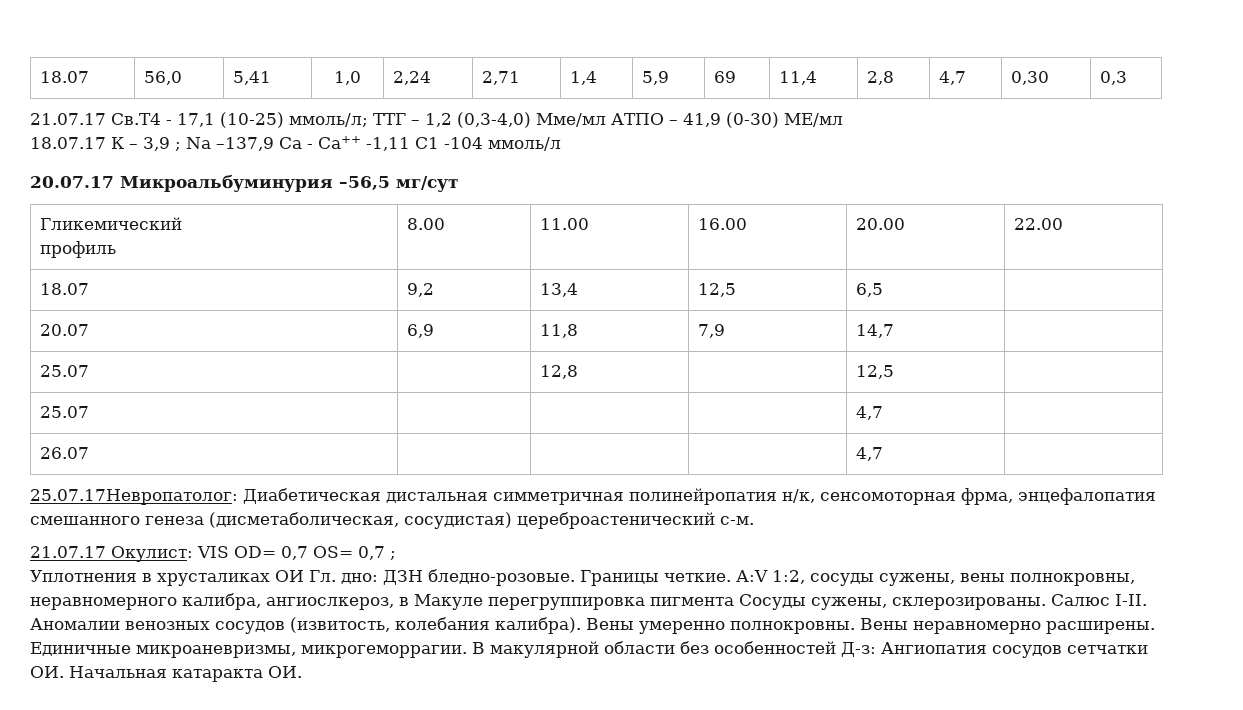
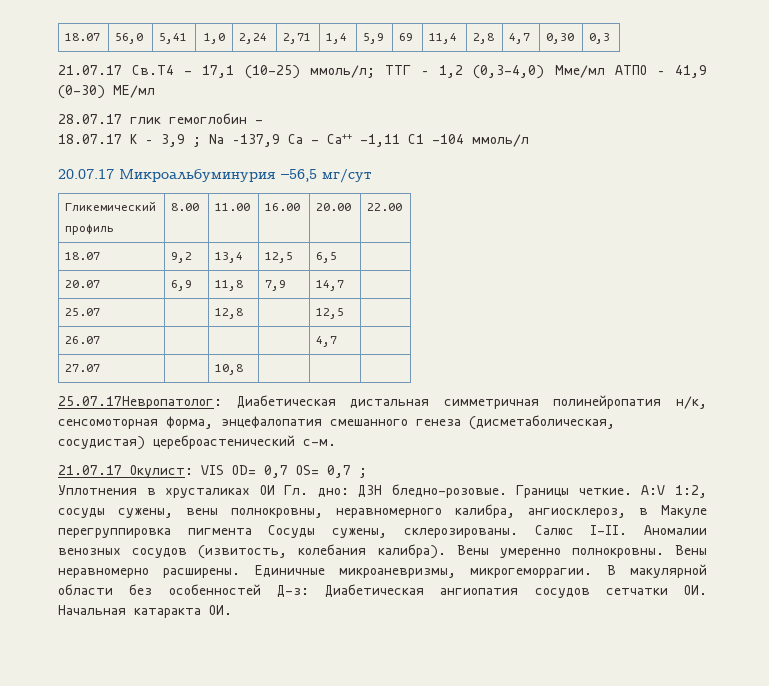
+ 28.07.17 глик гемоглобин -
- 25.07 | | | | 4,7 |
  26.07 | | | | 4,7 |
+ 27.07 | | 10,8 | | |
- 25.07.17Невропатолог: Диабетическая дистальная симметричная полинейропатия н/к, сенсомоторная фрма, энцефалопатия смешанного генеза (дисметаболическая, сосудистая) цереброастенический с-м.
+ 25.07.17Невропатолог: Диабетическая дистальная симметричная полинейропатия н/к, сенсомоторная форма, энцефалопатия смешанного генеза (дисметаболическая, сосудистая) цереброастенический с-м.
- А:V 1:2, сосуды сужены, вены полнокровны, неравномерного калибра, ангиослкероз, в Макуле перегруппировка пигмента Сосуды сужены, склерозированы.
+ А:V 1:2, сосуды сужены, вены полнокровны, неравномерного калибра, ангиосклероз, в Макуле перегруппировка пигмента Сосуды сужены, склерозированы.
- В макулярной области без особенностей Д-з: Ангиопатия сосудов сетчатки ОИ. Начальная катаракта ОИ.
+ В макулярной области без особенностей Д-з: Диабетическая ангиопатия сосудов сетчатки ОИ. Начальная катаракта ОИ.

